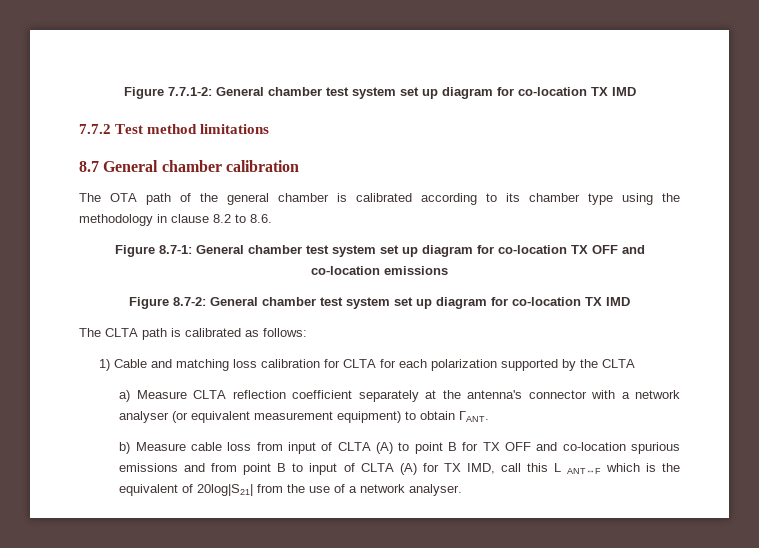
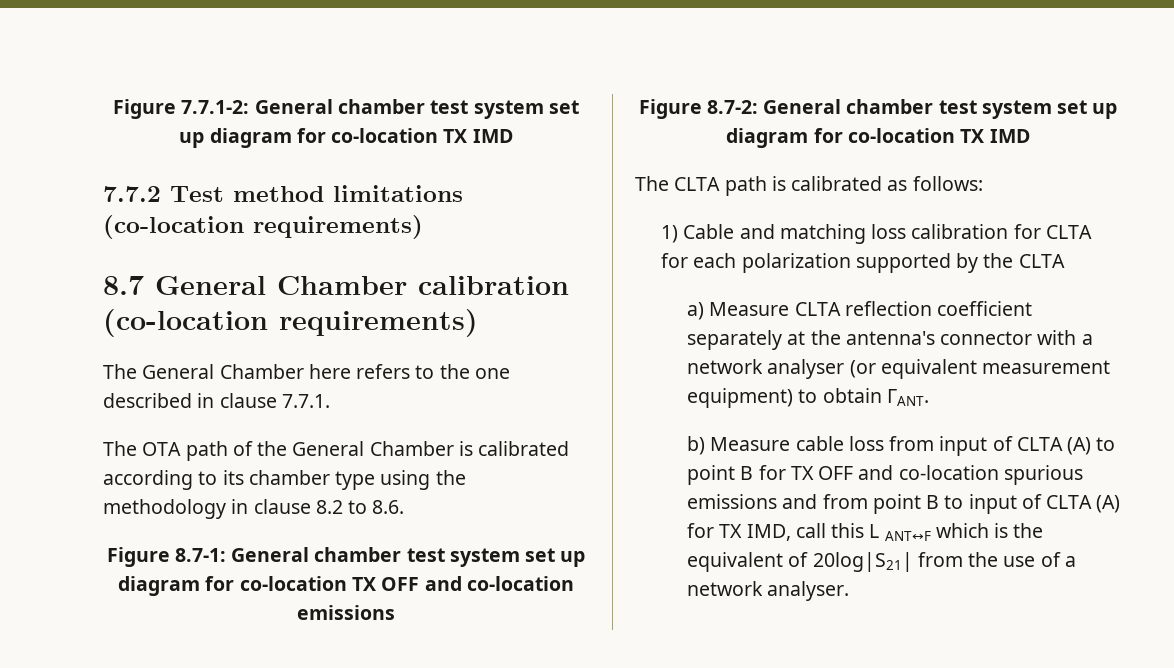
- 7.7.2 Test method limitations
+ 7.7.2 Test method limitations (co-location requirements)
- 8.7 General chamber calibration
+ 8.7 General Chamber calibration (co-location requirements)
+ The General Chamber here refers to the one described in clause 7.7.1.
- The OTA path of the general chamber is calibrated according to its chamber type using the methodology in clause 8.2 to 8.6.
+ The OTA path of the General Chamber is calibrated according to its chamber type using the methodology in clause 8.2 to 8.6.

